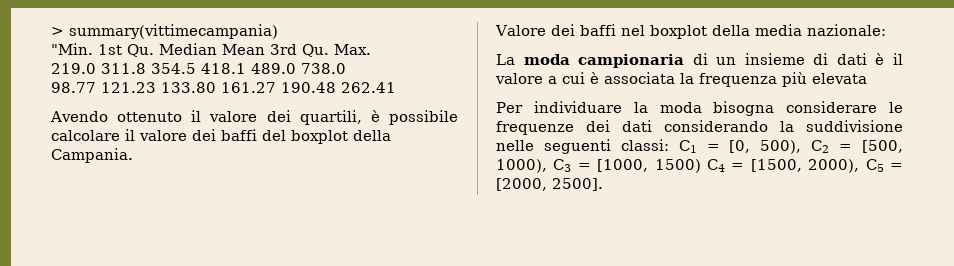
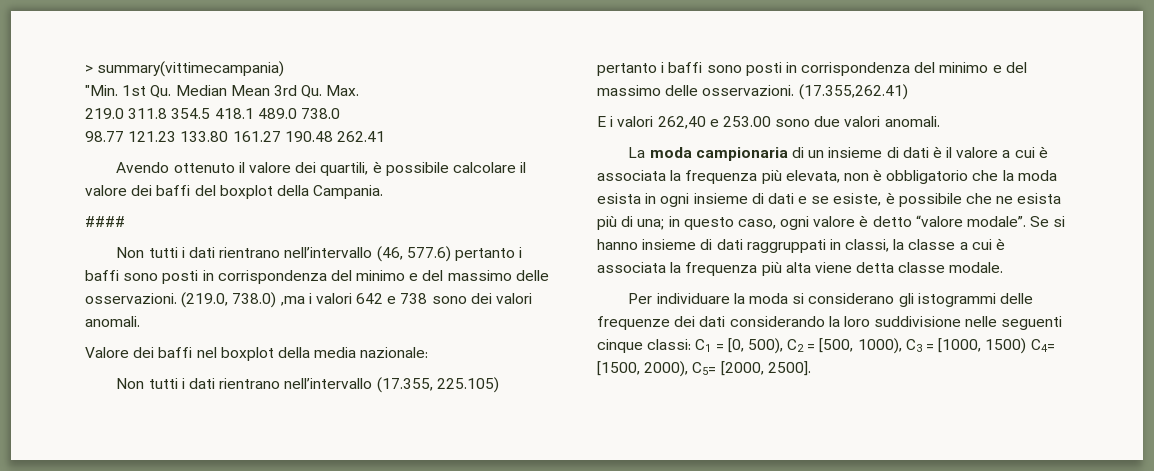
+ ####
+ Non tutti i dati rientrano nell’intervallo (46, 577.6) pertanto i baffi sono posti in corrispondenza del minimo e del massimo delle osservazioni. (219.0, 738.0) ,ma i valori 642 e 738 sono dei valori anomali.
+ Non tutti i dati rientrano nell’intervallo (17.355, 225.105) pertanto i baffi sono posti in corrispondenza del minimo e del massimo delle osservazioni. (17.355,262.41)
+ E i valori 262,40 e 253.00 sono due valori anomali.
- La moda campionaria di un insieme di dati è il valore a cui è associata la frequenza più elevata
+ La moda campionaria di un insieme di dati è il valore a cui è associata la frequenza più elevata, non è obbligatorio che la moda esista in ogni insieme di dati e se esiste, è possibile che ne esista più di una; in questo caso, ogni valore è detto “valore modale”. Se si hanno insieme di dati raggruppati in classi, la classe a cui è associata la frequenza più alta viene detta classe modale.
- Per individuare la moda bisogna considerare le frequenze dei dati considerando la suddivisione nelle seguenti classi: C1 = [0, 500), C2 = [500, 1000), C3 = [1000, 1500) C4 = [1500, 2000), C5 = [2000, 2500].
+ Per individuare la moda si considerano gli istogrammi delle frequenze dei dati considerando la loro suddivisione nelle seguenti cinque classi: C1 = [0, 500), C2 = [500, 1000), C3 = [1000, 1500) C4= [1500, 2000), C5= [2000, 2500].

